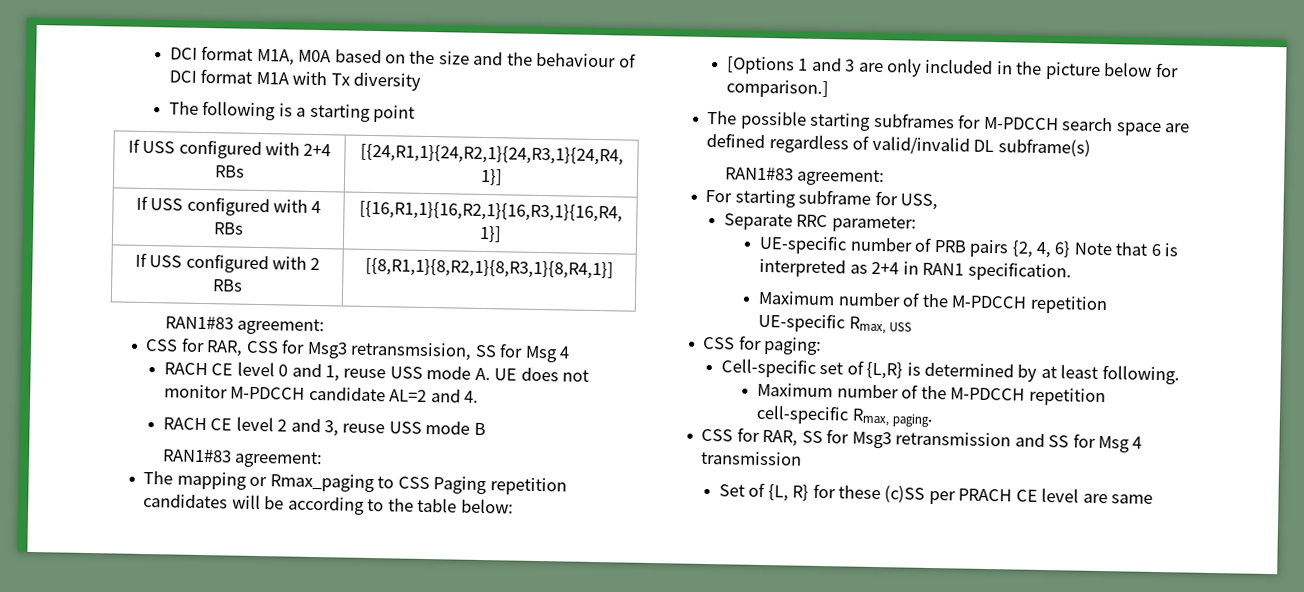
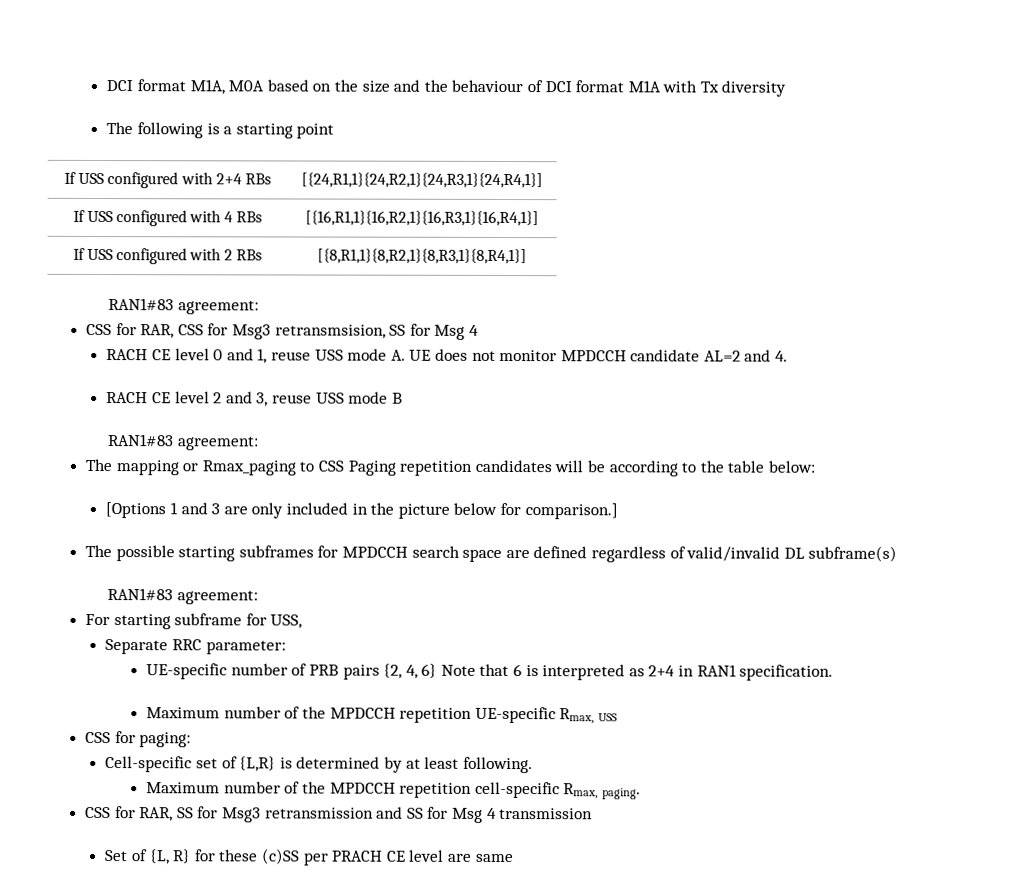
- RACH CE level 0 and 1, reuse USS mode A. UE does not monitor M-PDCCH candidate AL=2 and 4.
+ RACH CE level 0 and 1, reuse USS mode A. UE does not monitor MPDCCH candidate AL=2 and 4.
- The possible starting subframes for M-PDCCH search space are defined regardless of valid/invalid DL subframe(s)
+ The possible starting subframes for MPDCCH search space are defined regardless of valid/invalid DL subframe(s)
- Maximum number of the M-PDCCH repetition UE-specific Rmax, USS
+ Maximum number of the MPDCCH repetition UE-specific Rmax, USS
- Maximum number of the M-PDCCH repetition cell-specific Rmax, paging.
+ Maximum number of the MPDCCH repetition cell-specific Rmax, paging.

